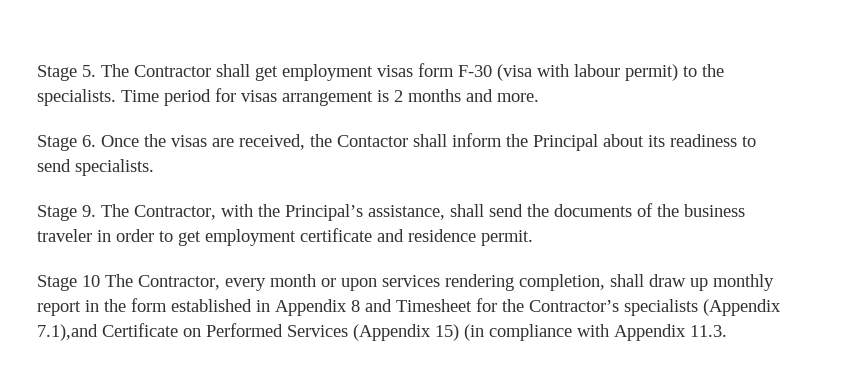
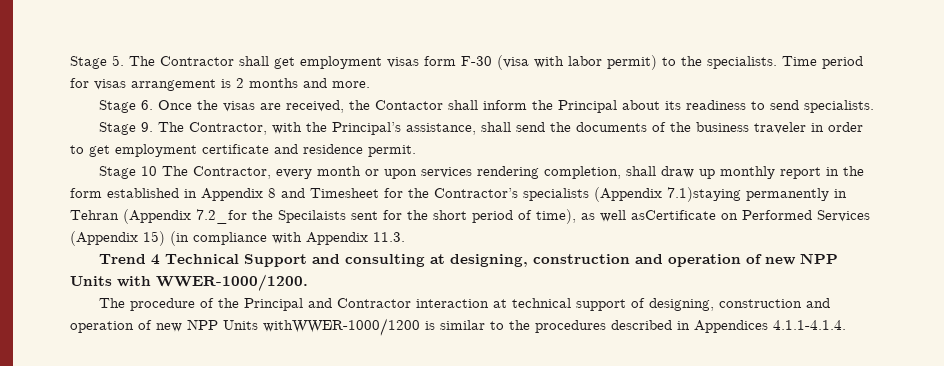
- Stage 5. The Contractor shall get employment visas form F-30 (visa with labour permit) to the specialists.
+ Stage 5. The Contractor shall get employment visas form F-30 (visa with labor permit) to the specialists.
- Stage 10 The Contractor, every month or upon services rendering completion, shall draw up monthly report in the form established in Appendix 8 and Timesheet for the Contractor’s specialists (Appendix 7.1),and Certificate on Performed Services (Appendix 15) (in compliance with Appendix 11.3.
+ Stage 10 The Contractor, every month or upon services rendering completion, shall draw up monthly report in the form established in Appendix 8 and Timesheet for the Contractor’s specialists (Appendix 7.1)staying permanently in Tehran (Appendix 7.2_for the Specilaists sent for the short period of time), as well asCertificate on Performed Services (Appendix 15) (in compliance with Appendix 11.3.
+ Trend 4 Technical Support and consulting at designing, construction and operation of new NPP Units with WWER-1000/1200.
+ The procedure of the Principal and Contractor interaction at technical support of designing, construction and operation of new NPP Units withWWER-1000/1200 is similar to the procedures described in Appendices 4.1.1-4.1.4.

